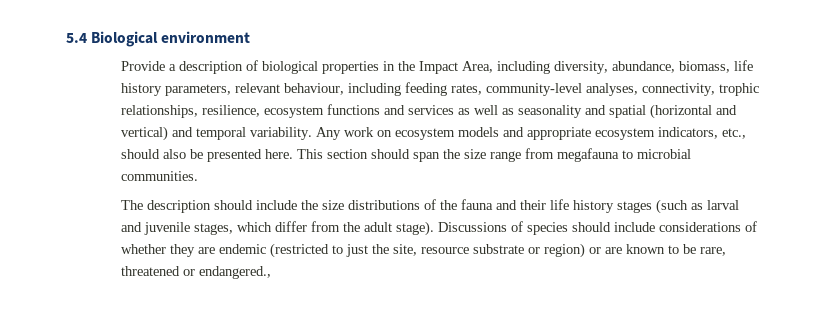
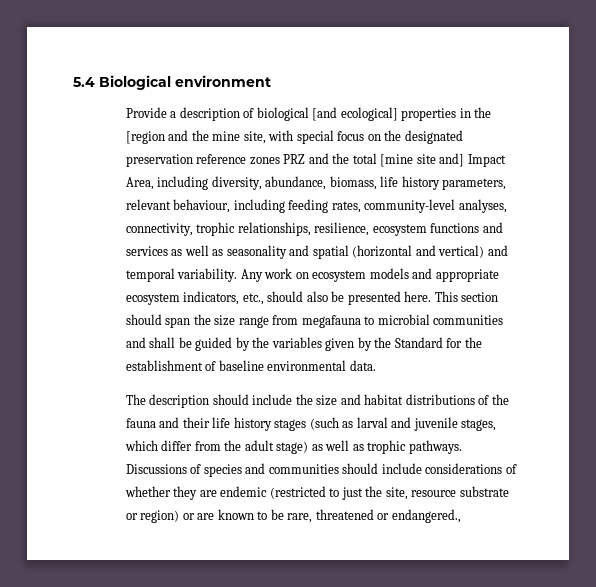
- Provide a description of biological properties in the Impact Area, including diversity, abundance, biomass, life history parameters, relevant behaviour, including feeding rates, community-level analyses, connectivity, trophic relationships, resilience, ecosystem functions and services as well as seasonality and spatial (horizontal and vertical) and temporal variability.
+ Provide a description of biological [and ecological] properties in the [region and the mine site, with special focus on the designated preservation reference zones PRZ and the total [mine site and] Impact Area, including diversity, abundance, biomass, life history parameters, relevant behaviour, including feeding rates, community-level analyses, connectivity, trophic relationships, resilience, ecosystem functions and services as well as seasonality and spatial (horizontal and vertical) and temporal variability.
- This section should span the size range from megafauna to microbial communities.
+ This section should span the size range from megafauna to microbial communities and shall be guided by the variables given by the Standard for the establishment of baseline environmental data.
- The description should include the size distributions of the fauna and their life history stages (such as larval and juvenile stages, which differ from the adult stage).
+ The description should include the size and habitat distributions of the fauna and their life history stages (such as larval and juvenile stages, which differ from the adult stage) as well as trophic pathways.
- Discussions of species should include considerations of whether they are endemic (restricted to just the site, resource substrate or region) or are known to be rare, threatened or endangered.,
+ Discussions of species and communities should include considerations of whether they are endemic (restricted to just the site, resource substrate or region) or are known to be rare, threatened or endangered.,

